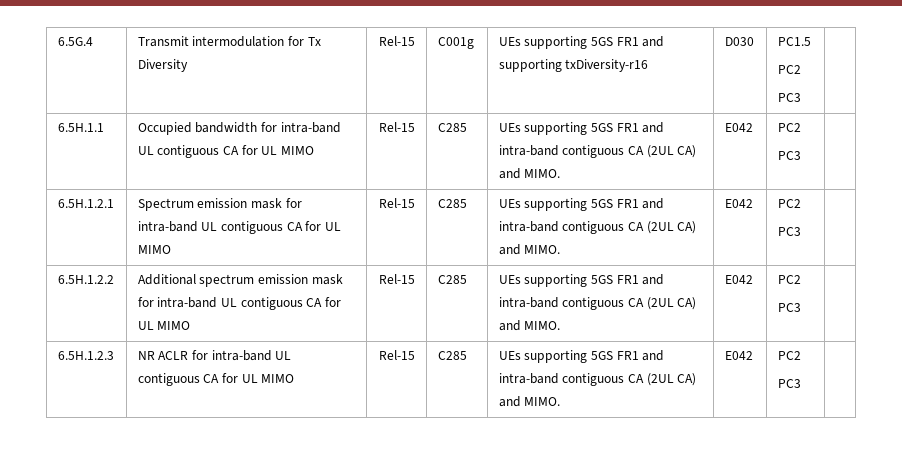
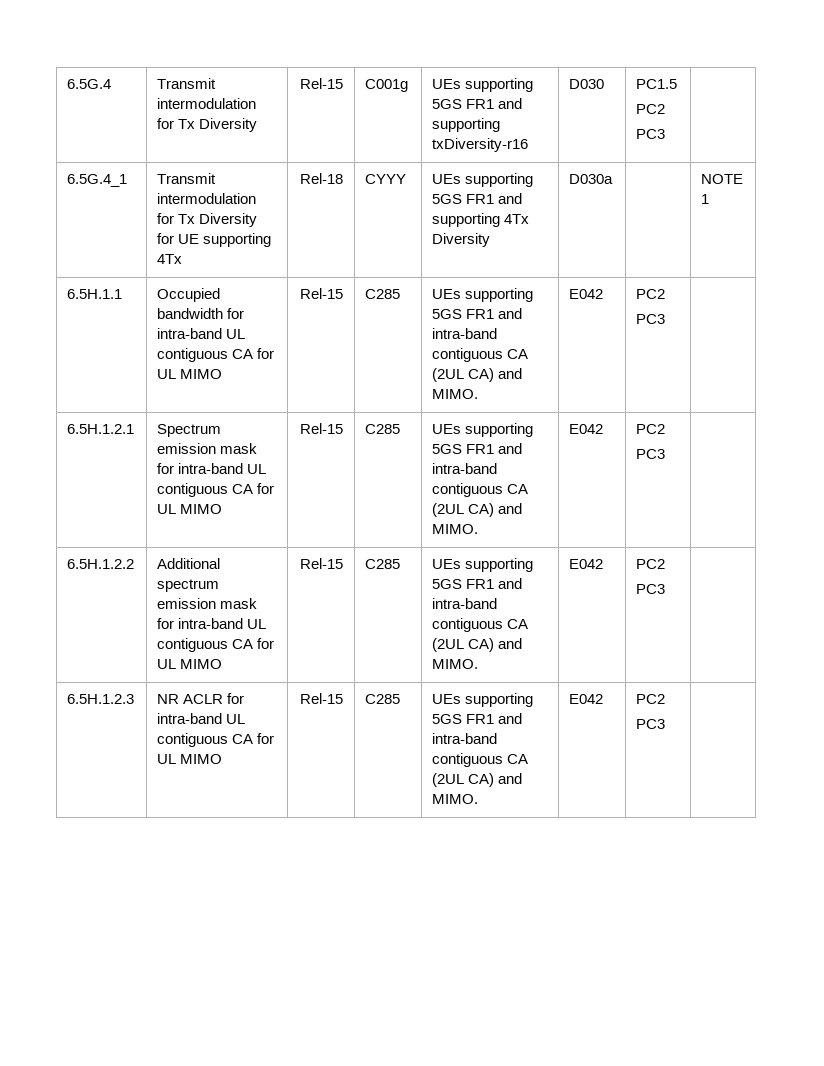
+ 6.5G.4_1 | Transmit intermodulation for Tx Diversity for UE supporting 4Tx | Rel-18 | CYYY | UEs supporting 5GS FR1 and supporting 4Tx Diversity | D030a | | NOTE 1

